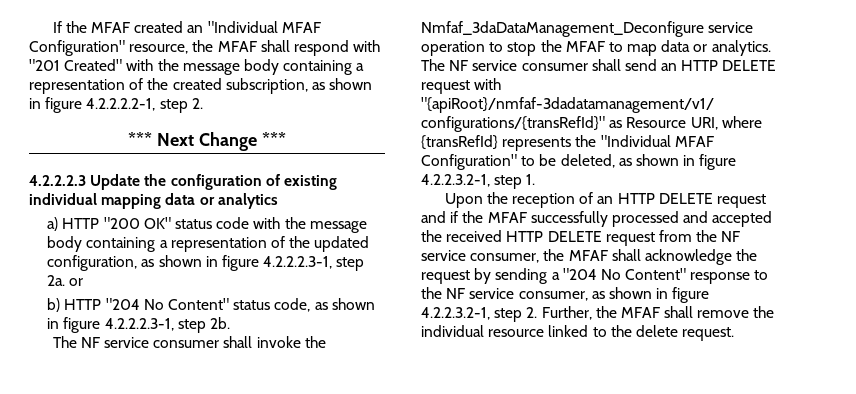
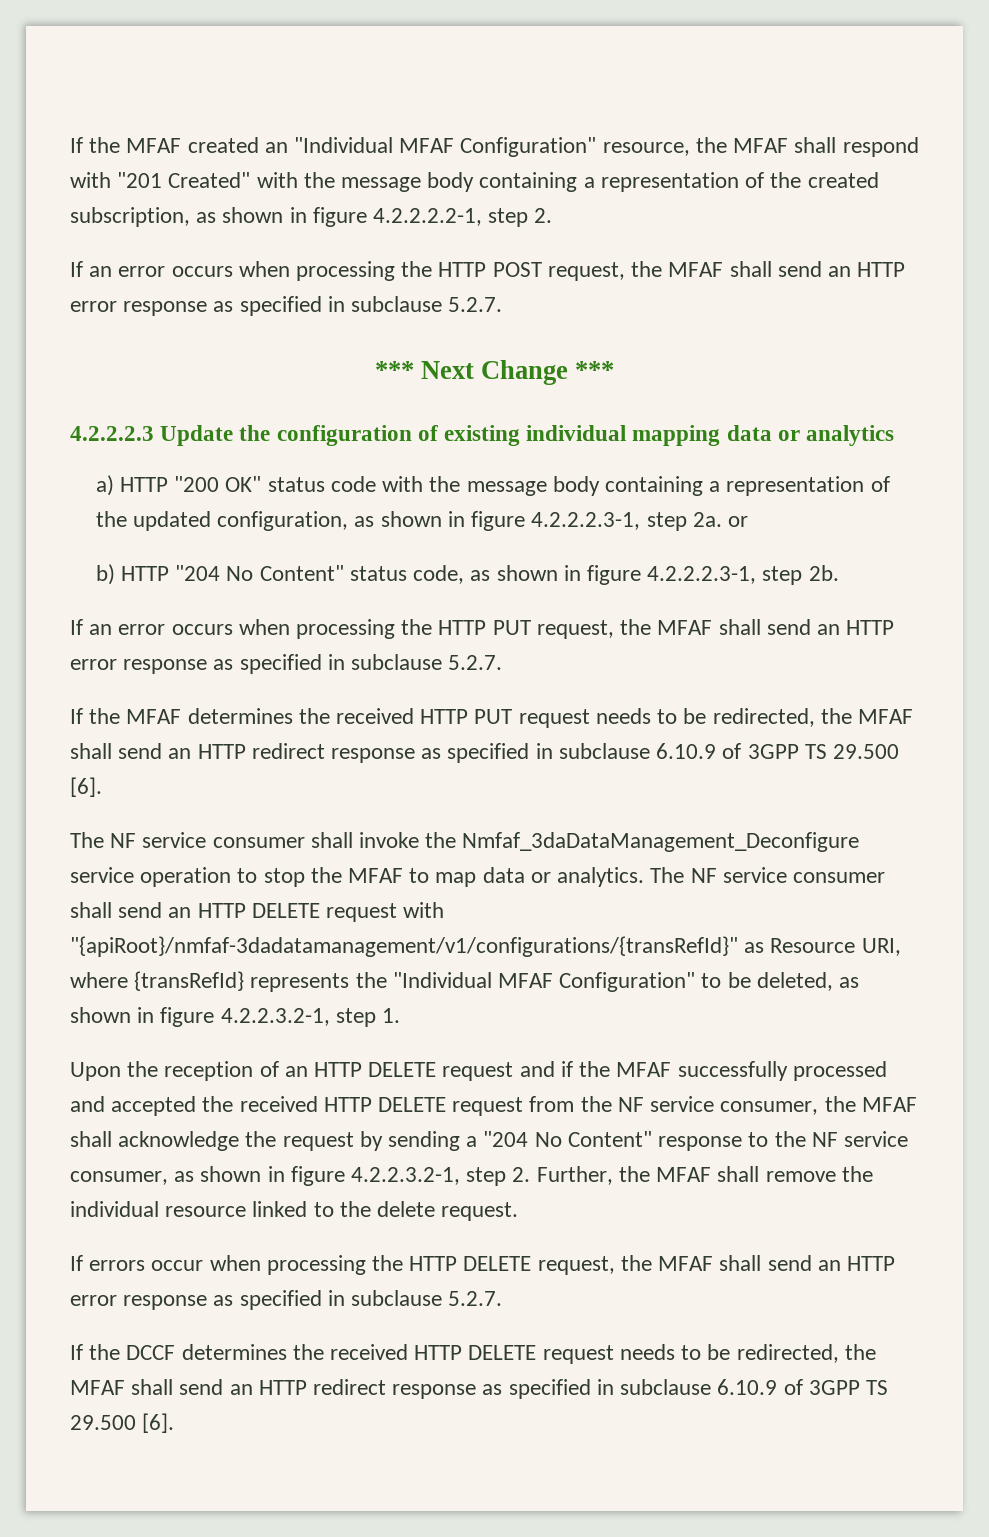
+ If an error occurs when processing the HTTP POST request, the MFAF shall send an HTTP error response as specified in subclause 5.2.7.
+ If an error occurs when processing the HTTP PUT request, the MFAF shall send an HTTP error response as specified in subclause 5.2.7.
+ If the MFAF determines the received HTTP PUT request needs to be redirected, the MFAF shall send an HTTP redirect response as specified in subclause 6.10.9 of 3GPP TS 29.500 [6].
+ If errors occur when processing the HTTP DELETE request, the MFAF shall send an HTTP error response as specified in subclause 5.2.7.
+ If the DCCF determines the received HTTP DELETE request needs to be redirected, the MFAF shall send an HTTP redirect response as specified in subclause 6.10.9 of 3GPP TS 29.500 [6].

